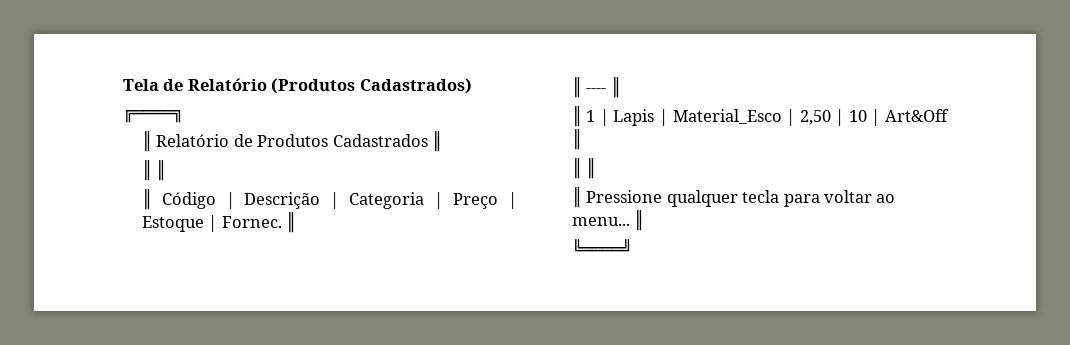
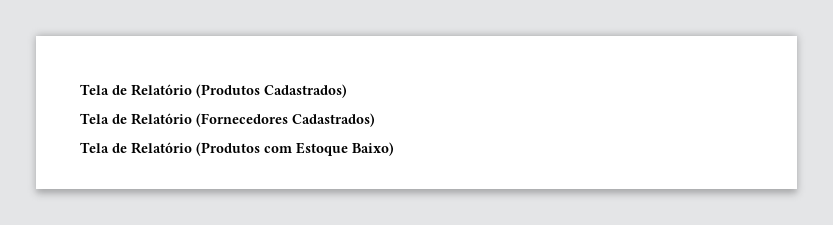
- ╔════╗
- ║ Relatório de Produtos Cadastrados ║
- ║ ║
- ║ Código | Descrição | Categoria | Preço | Estoque | Fornec. ║
- ║ ---- ║
- ║ 1 | Lapis | Material_Esco | 2,50 | 10 | Art&Off ║
- ║ ║
- ║ Pressione qualquer tecla para voltar ao menu... ║
- ╚════╝
+ Tela de Relatório (Fornecedores Cadastrados)
+ Tela de Relatório (Produtos com Estoque Baixo)

